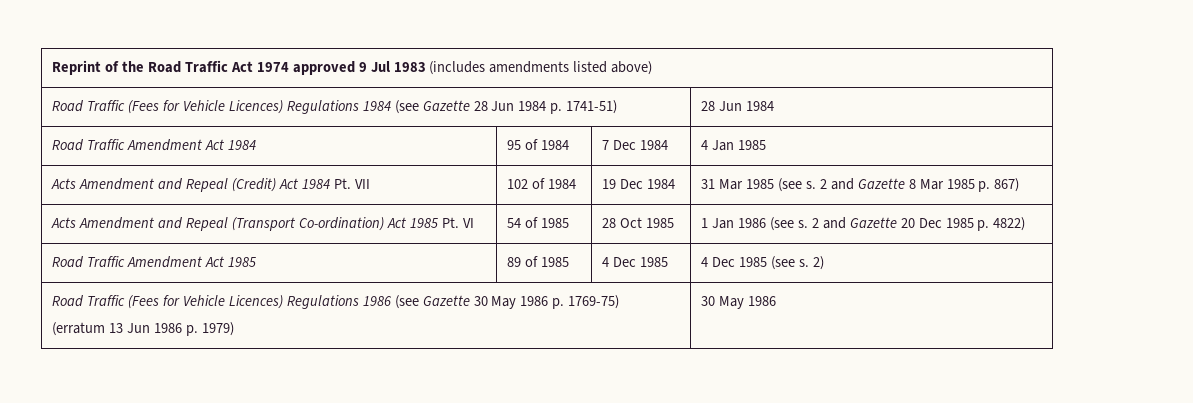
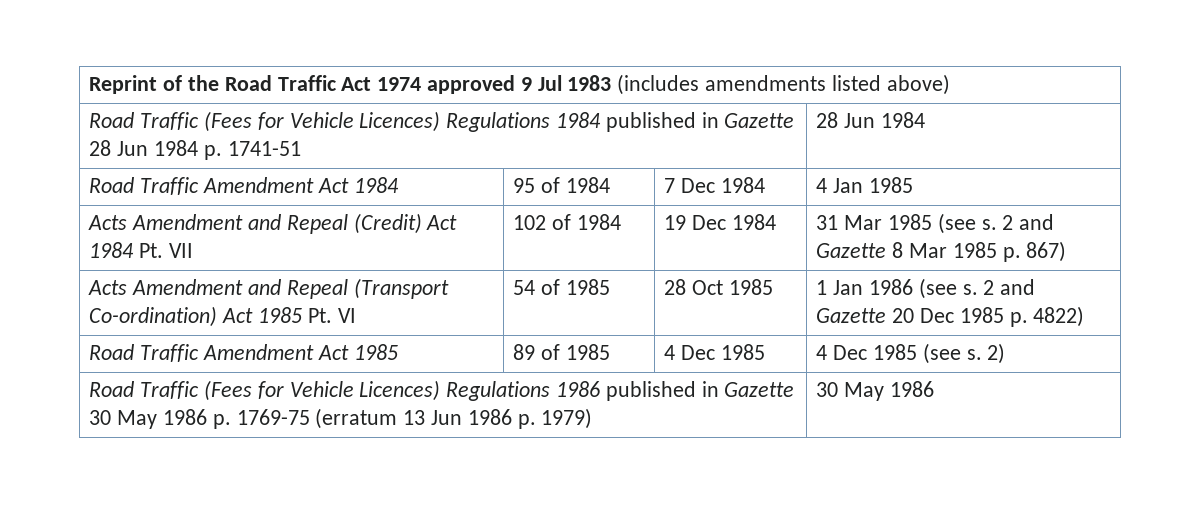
- Road Traffic (Fees for Vehicle Licences) Regulations 1984 (see Gazette 28 Jun 1984 p. 1741-51) | 28 Jun 1984
+ Road Traffic (Fees for Vehicle Licences) Regulations 1984 published in Gazette 28 Jun 1984 p. 1741-51 | 28 Jun 1984
- Road Traffic (Fees for Vehicle Licences) Regulations 1986 (see Gazette 30 May 1986 p. 1769-75)
- (erratum 13 Jun 1986 p. 1979) | 30 May 1986
+ Road Traffic (Fees for Vehicle Licences) Regulations 1986 published in Gazette 30 May 1986 p. 1769-75 (erratum 13 Jun 1986 p. 1979) | 30 May 1986

